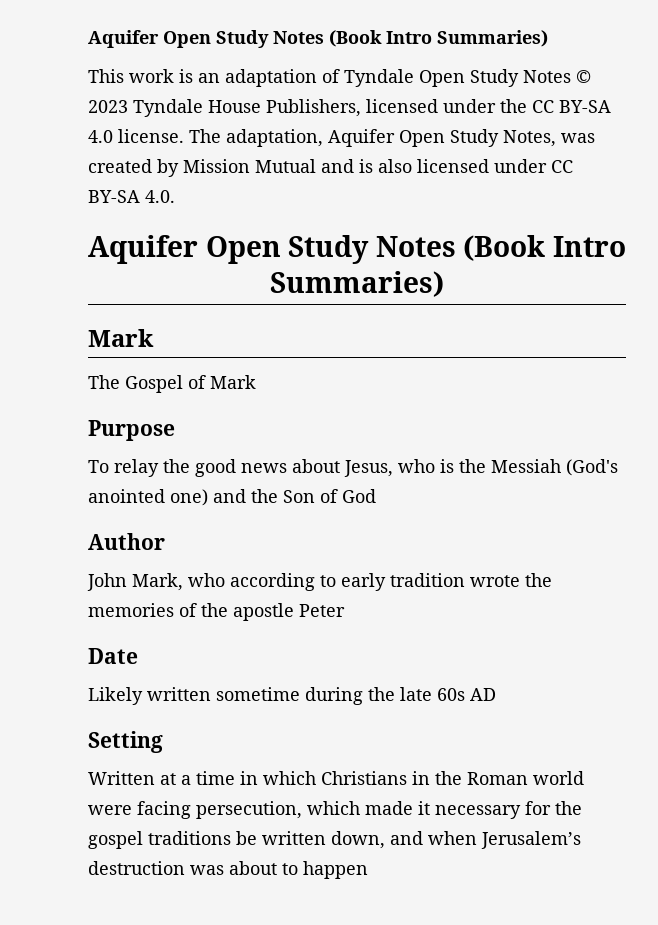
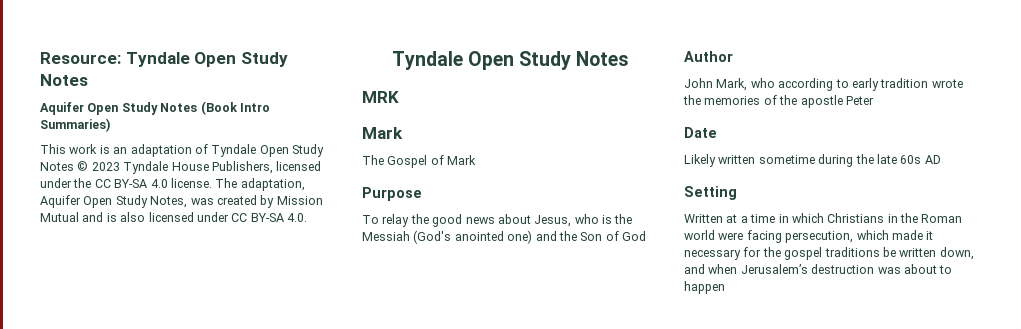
+ Resource: Tyndale Open Study Notes
  The adaptation, Aquifer Open Study Notes, was created by Mission Mutual and is also licensed under CC BY-SA 4.0.
- Aquifer Open Study Notes (Book Intro Summaries)
+ Tyndale Open Study Notes
+ MRK

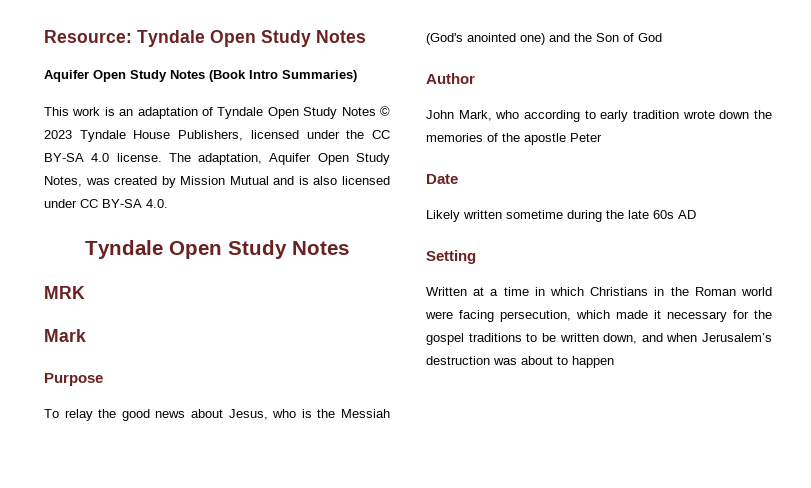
- The Gospel of Mark
- John Mark, who according to early tradition wrote the memories of the apostle Peter
+ John Mark, who according to early tradition wrote down the memories of the apostle Peter
- Written at a time in which Christians in the Roman world were facing persecution, which made it necessary for the gospel traditions be written down, and when Jerusalem’s destruction was about to happen
+ Written at a time in which Christians in the Roman world were facing persecution, which made it necessary for the gospel traditions to be written down, and when Jerusalem’s destruction was about to happen

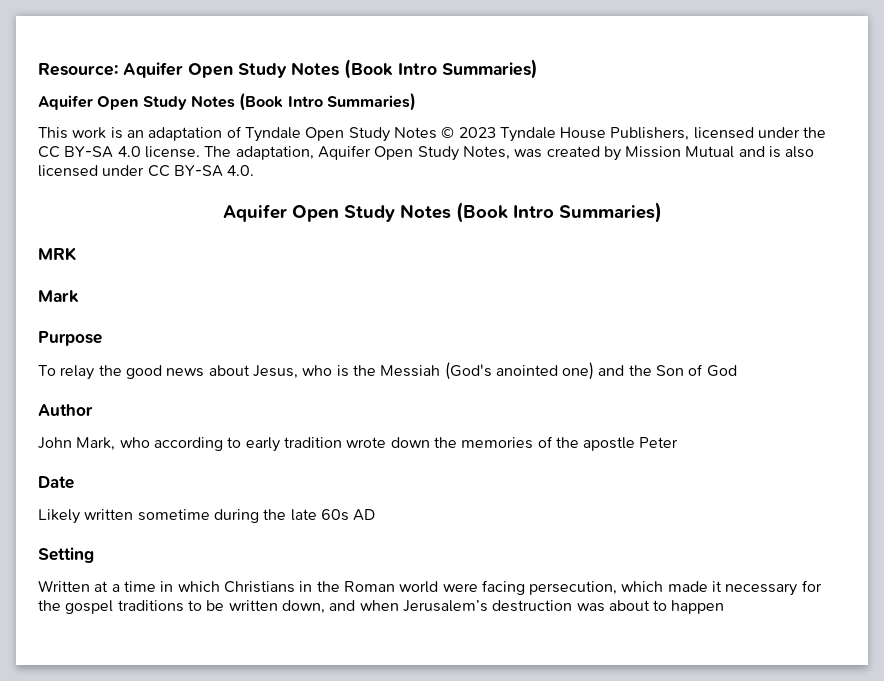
- Resource: Tyndale Open Study Notes
+ Resource: Aquifer Open Study Notes (Book Intro Summaries)
  The adaptation, Aquifer Open Study Notes, was created by Mission Mutual and is also licensed under CC BY-SA 4.0.
- Tyndale Open Study Notes
+ Aquifer Open Study Notes (Book Intro Summaries)

